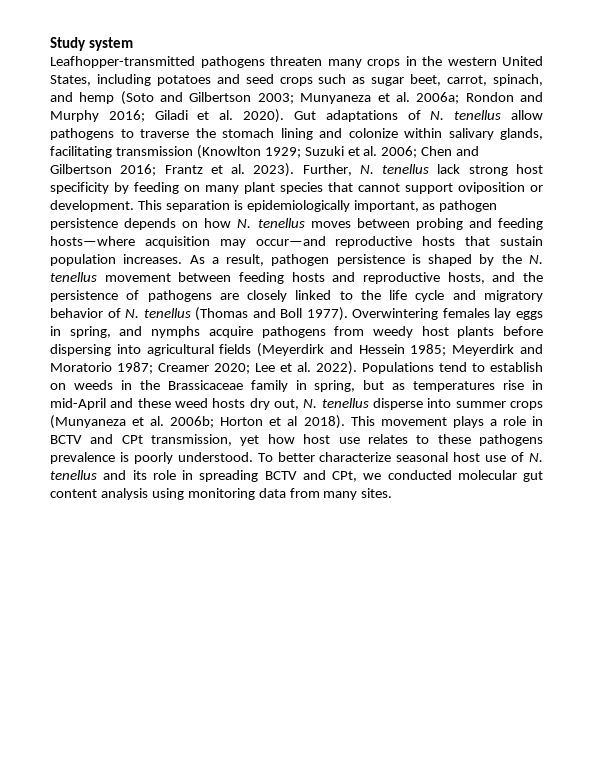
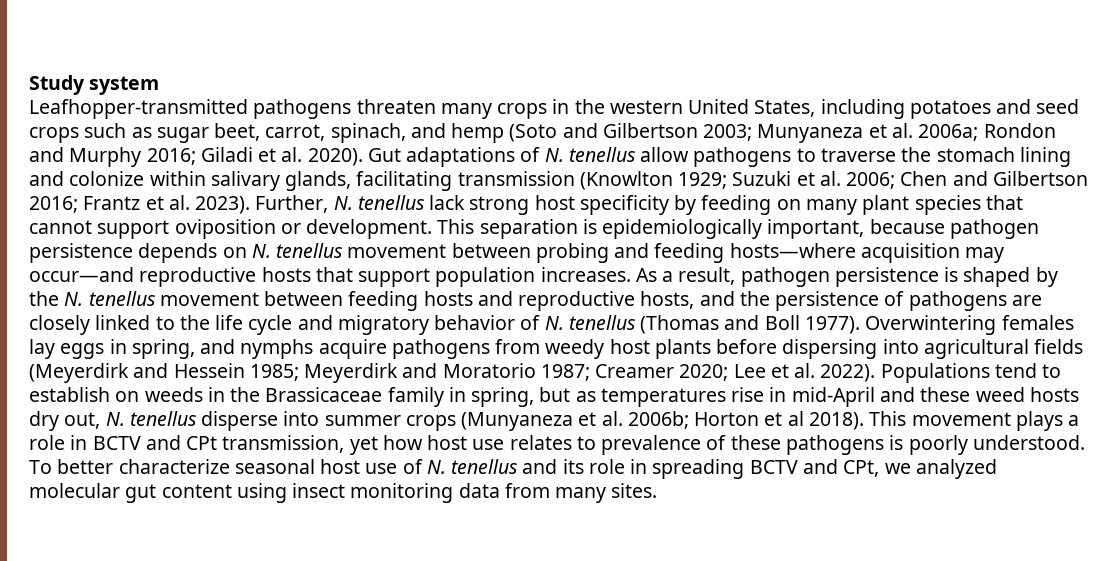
- This separation is epidemiologically important, as pathogen persistence depends on how N. tenellus moves between probing and feeding hosts—where acquisition may occur—and reproductive hosts that sustain population increases.
+ This separation is epidemiologically important, because pathogen persistence depends on N. tenellus movement between probing and feeding hosts—where acquisition may occur—and reproductive hosts that support population increases.
- This movement plays a role in BCTV and CPt transmission, yet how host use relates to these pathogens prevalence is poorly understood.
+ This movement plays a role in BCTV and CPt transmission, yet how host use relates to prevalence of these pathogens is poorly understood.
- To better characterize seasonal host use of N. tenellus and its role in spreading BCTV and CPt, we conducted molecular gut content analysis using monitoring data from many sites.
+ To better characterize seasonal host use of N. tenellus and its role in spreading BCTV and CPt, we analyzed molecular gut content using insect monitoring data from many sites.

